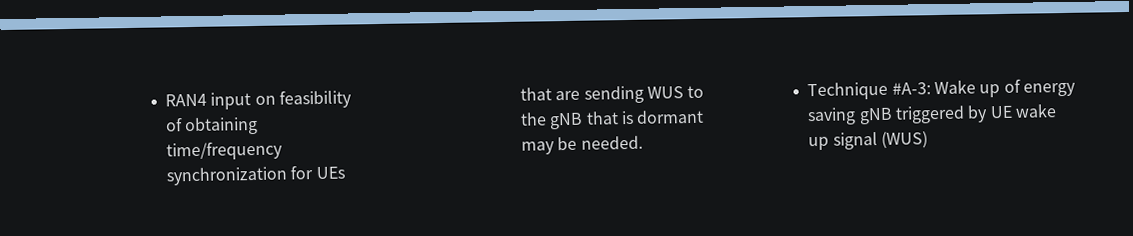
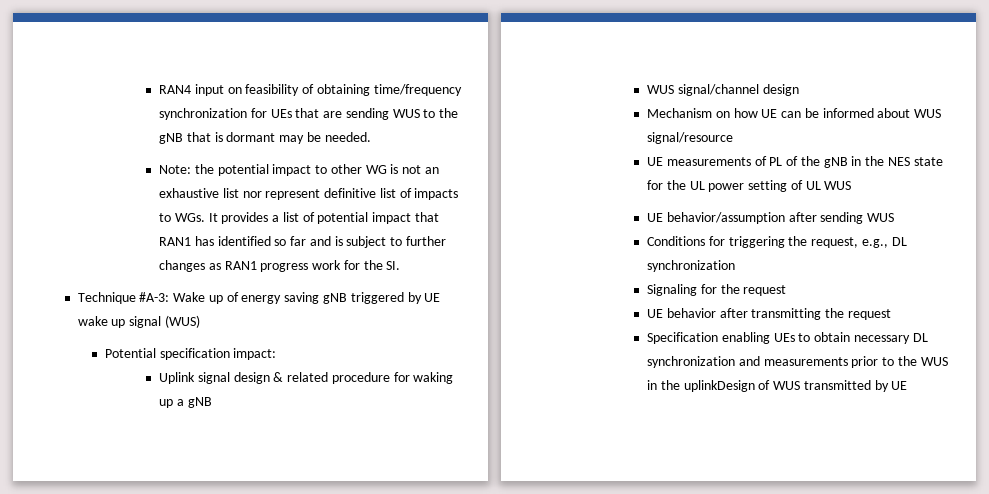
+ Note: the potential impact to other WG is not an exhaustive list nor represent definitive list of impacts to WGs. It provides a list of potential impact that RAN1 has identified so far and is subject to further changes as RAN1 progress work for the SI.
+ Potential specification impact:
+ Uplink signal design & related procedure for waking up a gNB
+ WUS signal/channel design
+ Mechanism on how UE can be informed about WUS signal/resource
+ UE measurements of PL of the gNB in the NES state for the UL power setting of UL WUS
+ UE behavior/assumption after sending WUS
+ Conditions for triggering the request, e.g., DL synchronization
+ Signaling for the request
+ UE behavior after transmitting the request
+ Specification enabling UEs to obtain necessary DL synchronization and measurements prior to the WUS in the uplinkDesign of WUS transmitted by UE

